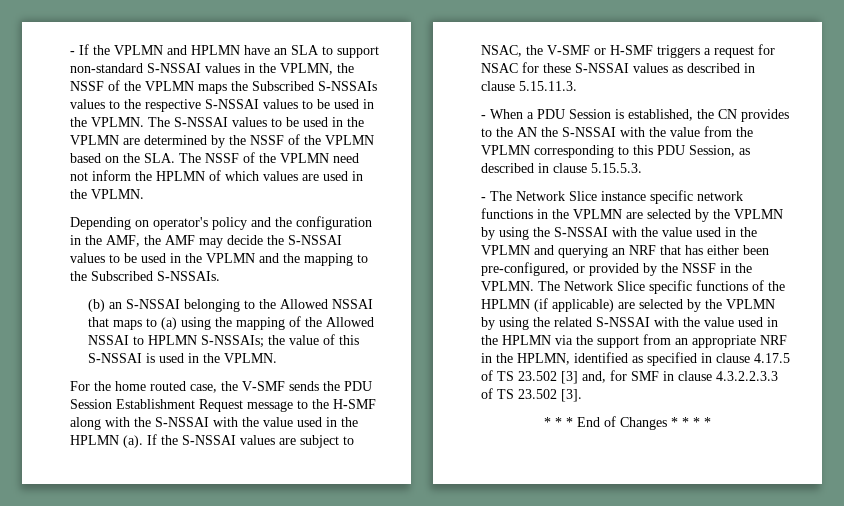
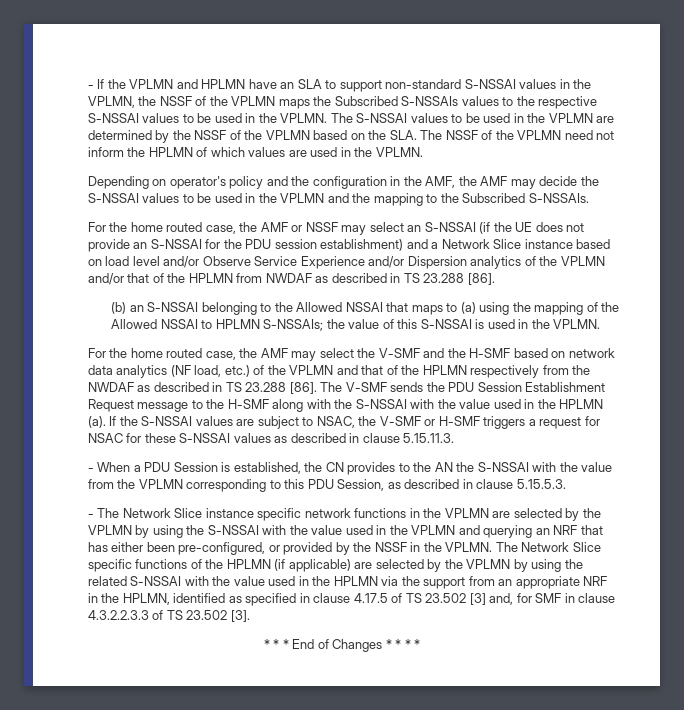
+ For the home routed case, the AMF or NSSF may select an S-NSSAI (if the UE does not provide an S-NSSAI for the PDU session establishment) and a Network Slice instance based on load level and/or Observe Service Experience and/or Dispersion analytics of the VPLMN and/or that of the HPLMN from NWDAF as described in TS 23.288 [86].
- For the home routed case, the V-SMF sends the PDU Session Establishment Request message to the H-SMF along with the S-NSSAI with the value used in the HPLMN (a).
+ For the home routed case, the AMF may select the V-SMF and the H-SMF based on network data analytics (NF load, etc.) of the VPLMN and that of the HPLMN respectively from the NWDAF as described in TS 23.288 [86]. The V-SMF sends the PDU Session Establishment Request message to the H-SMF along with the S-NSSAI with the value used in the HPLMN (a).

